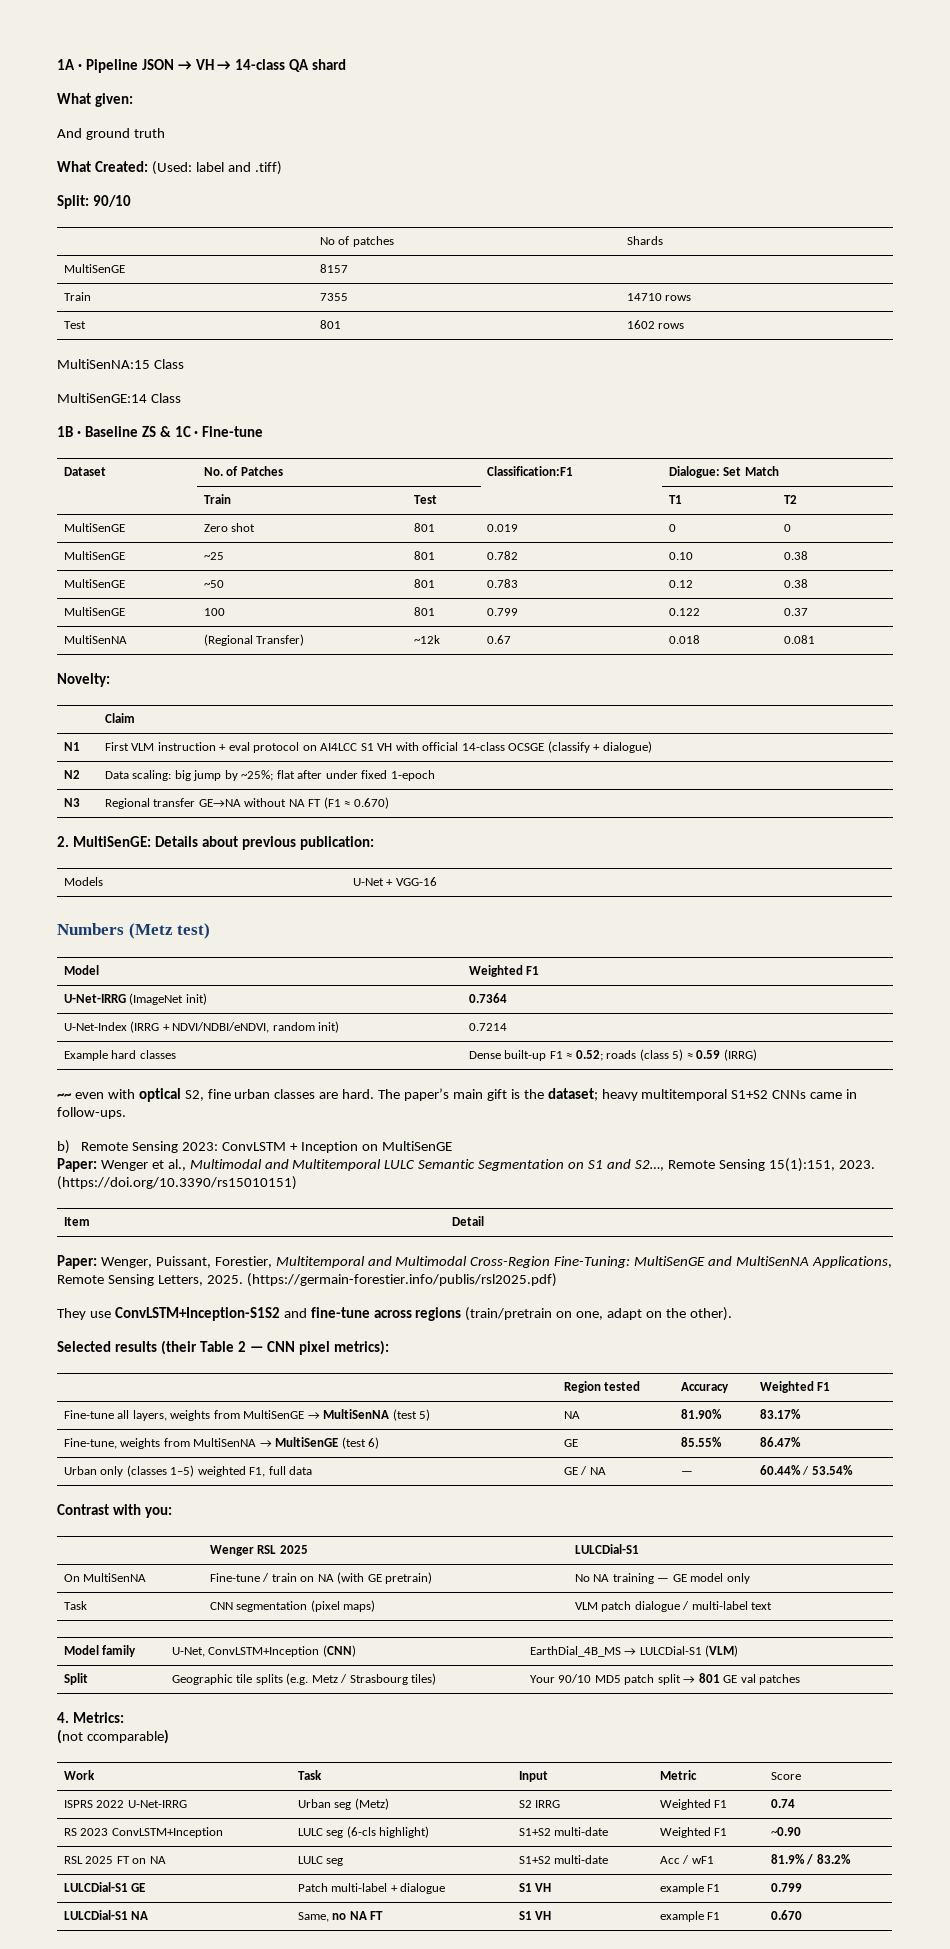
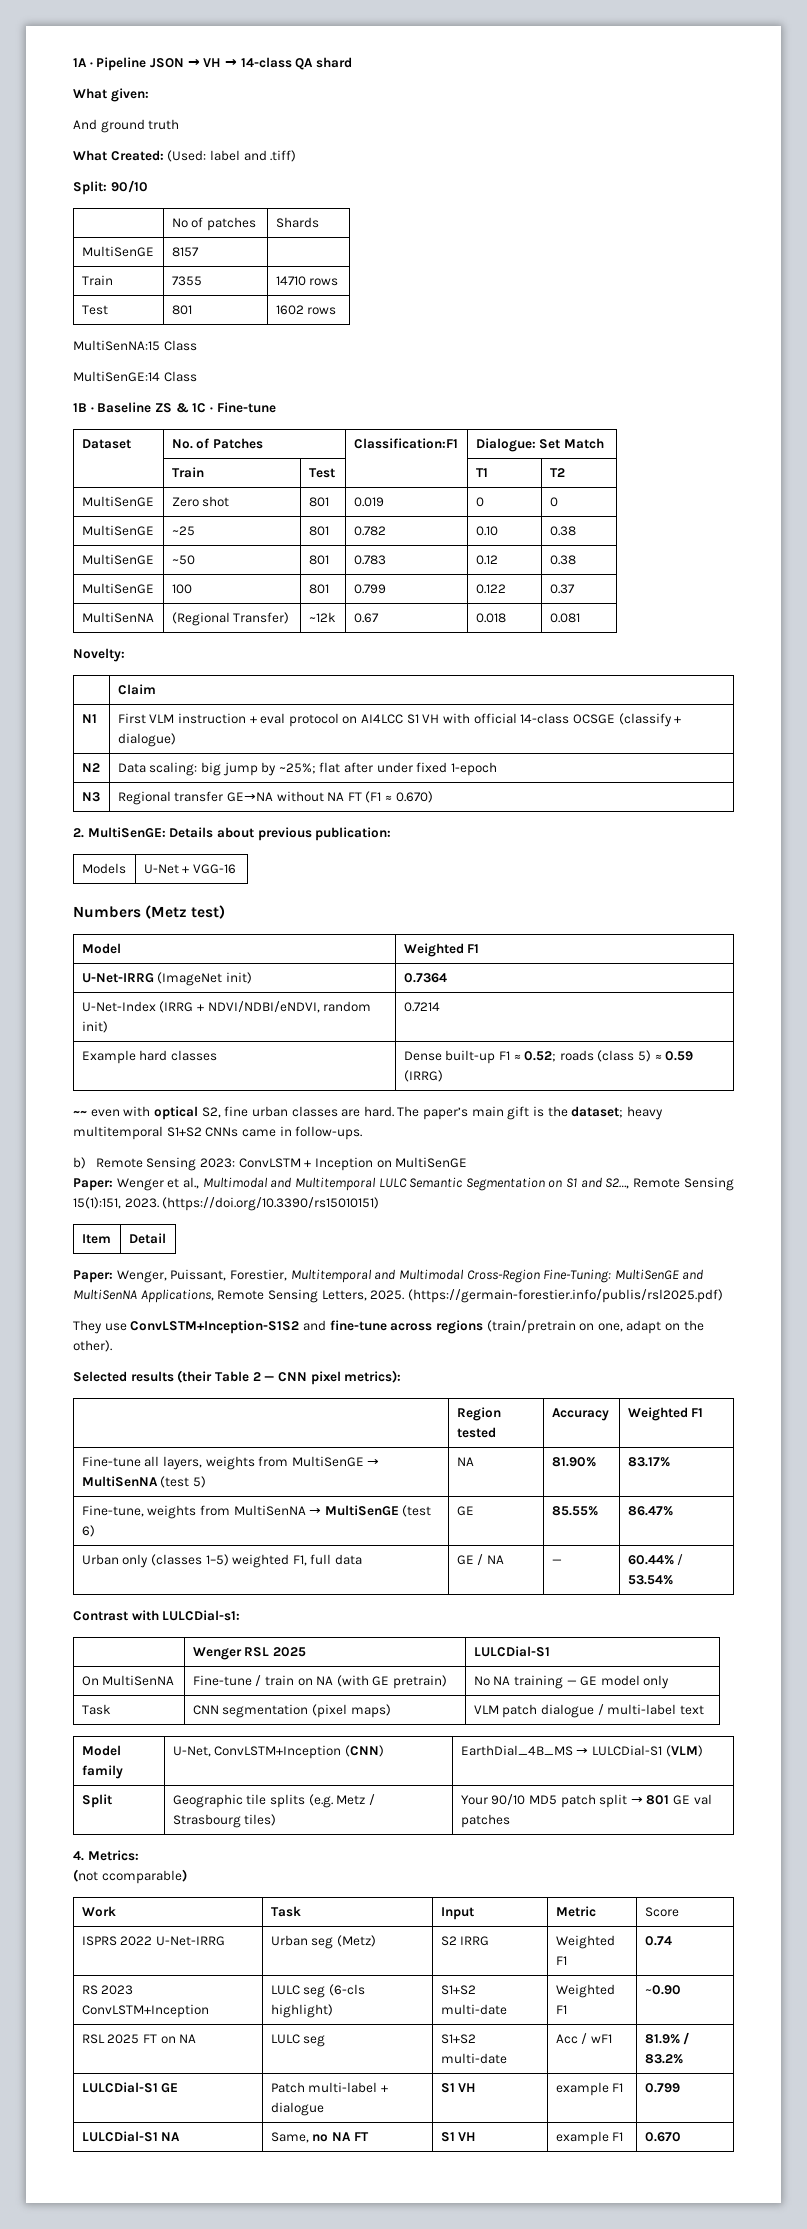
- Contrast with you:
+ Contrast with LULCDial-s1:

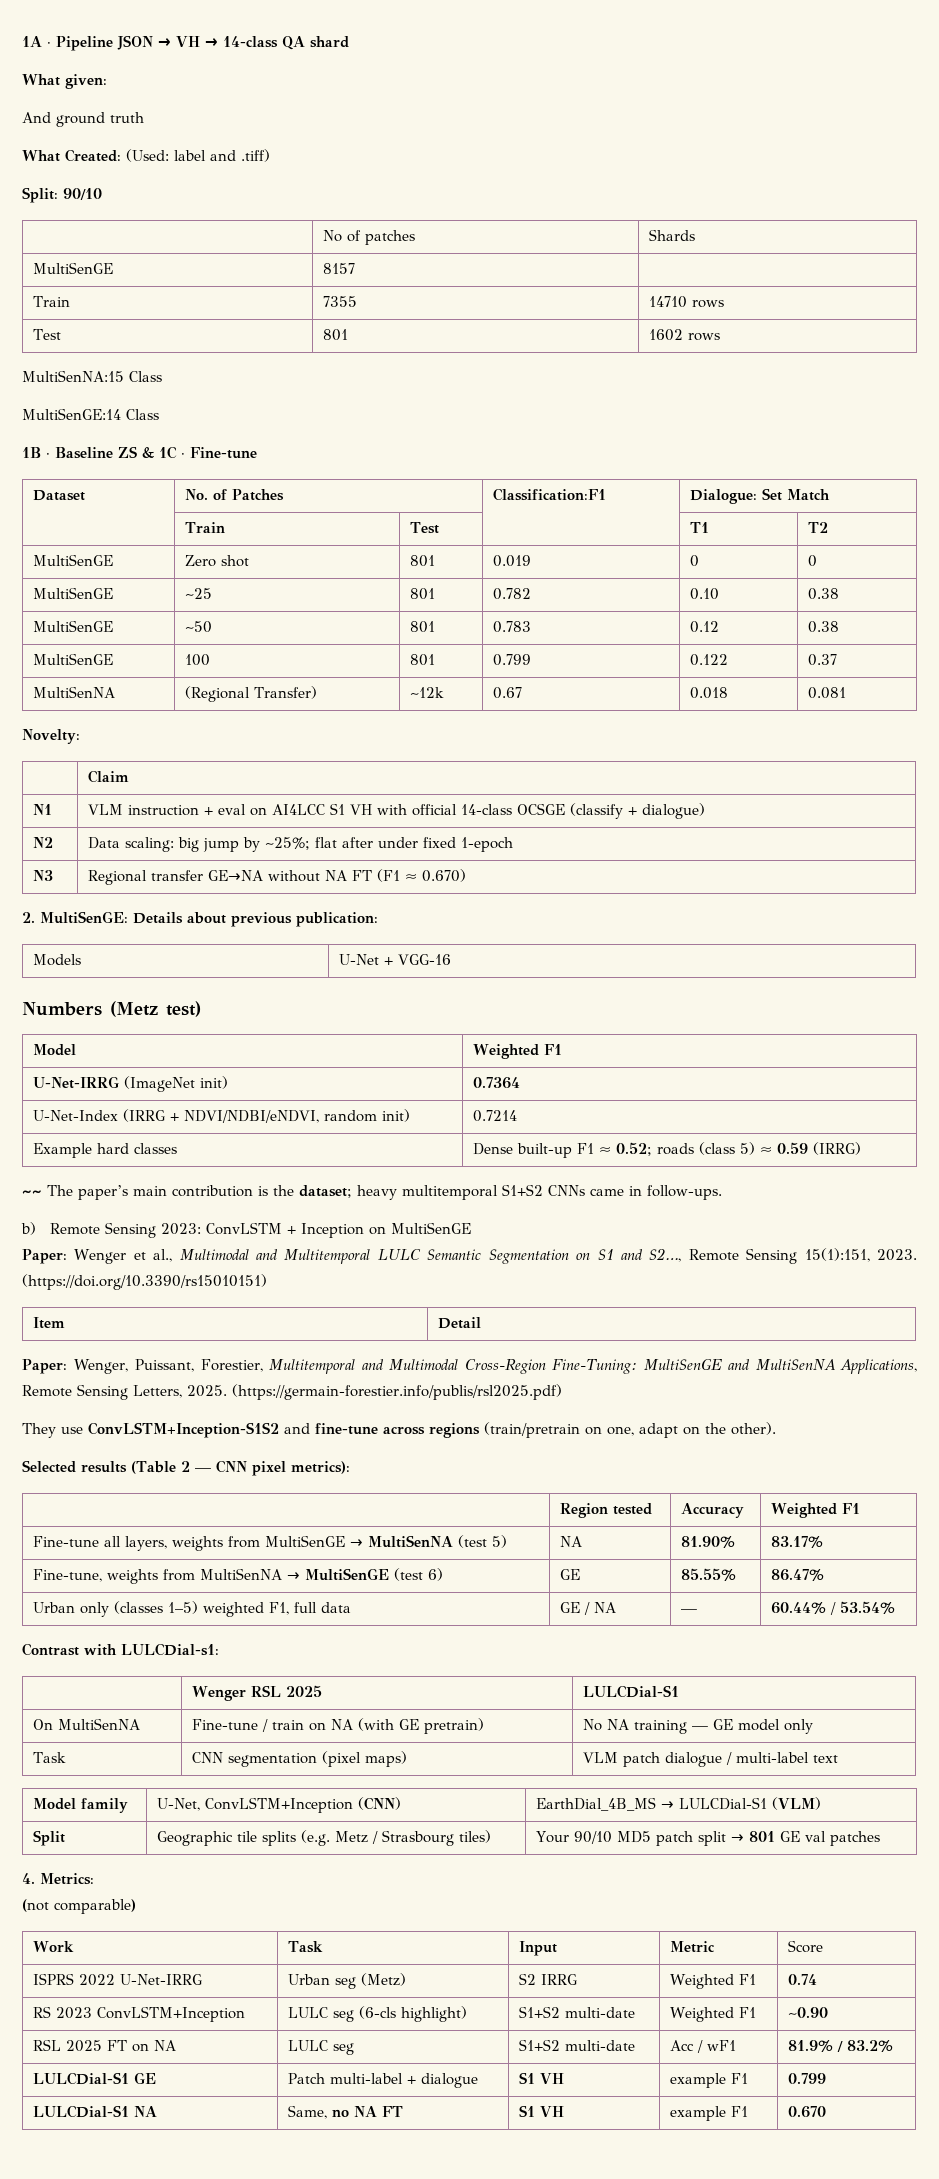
- N1 | First VLM instruction + eval protocol on AI4LCC S1 VH with official 14-class OCSGE (classify + dialogue)
+ N1 | VLM instruction + eval on AI4LCC S1 VH with official 14-class OCSGE (classify + dialogue)
- ~~ even with optical S2, fine urban classes are hard. The paper’s main gift is the dataset; heavy multitemporal S1+S2 CNNs came in follow-ups.
+ ~~ The paper’s main contribution is the dataset; heavy multitemporal S1+S2 CNNs came in follow-ups.
- Selected results (their Table 2 — CNN pixel metrics):
+ Selected results (Table 2 — CNN pixel metrics):
- (not ccomparable)
+ (not comparable)

